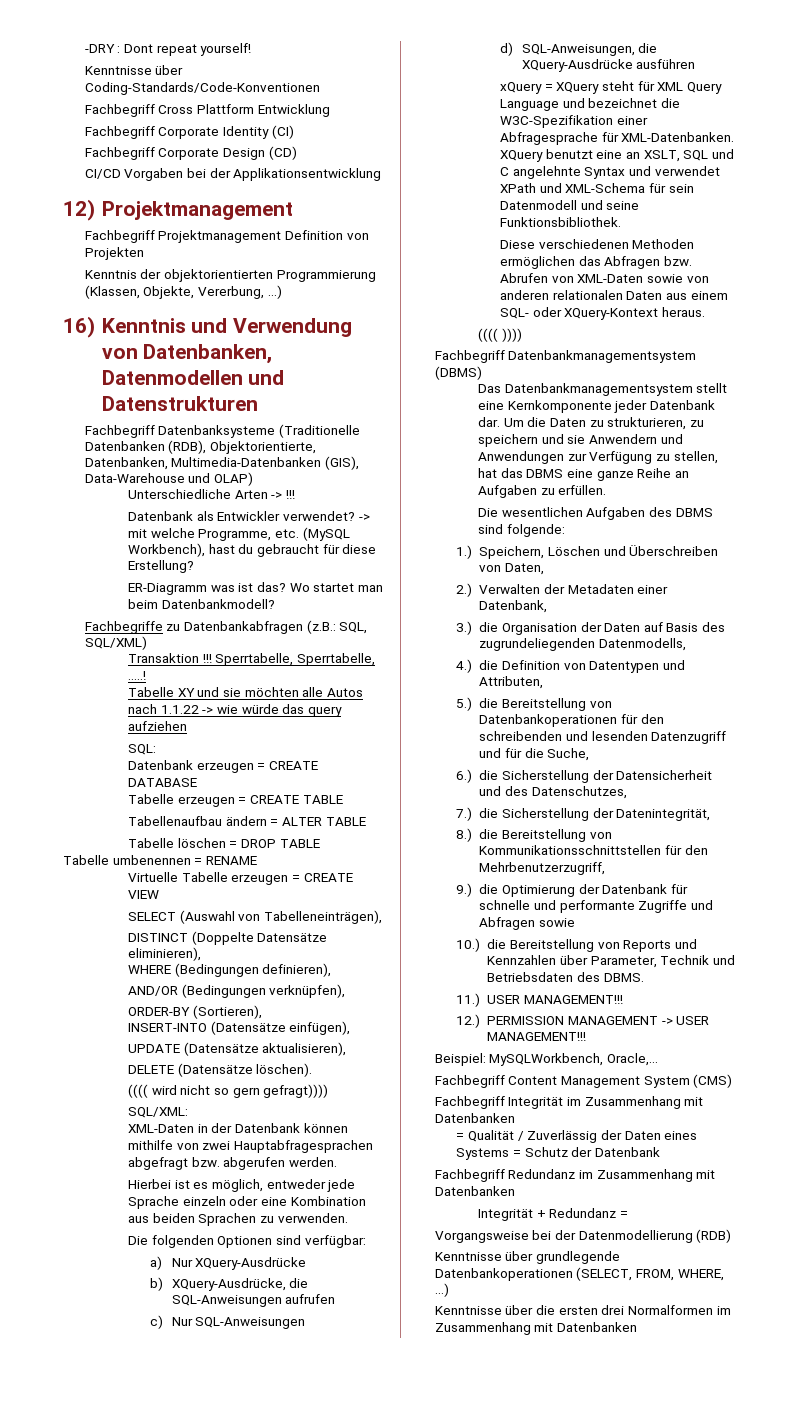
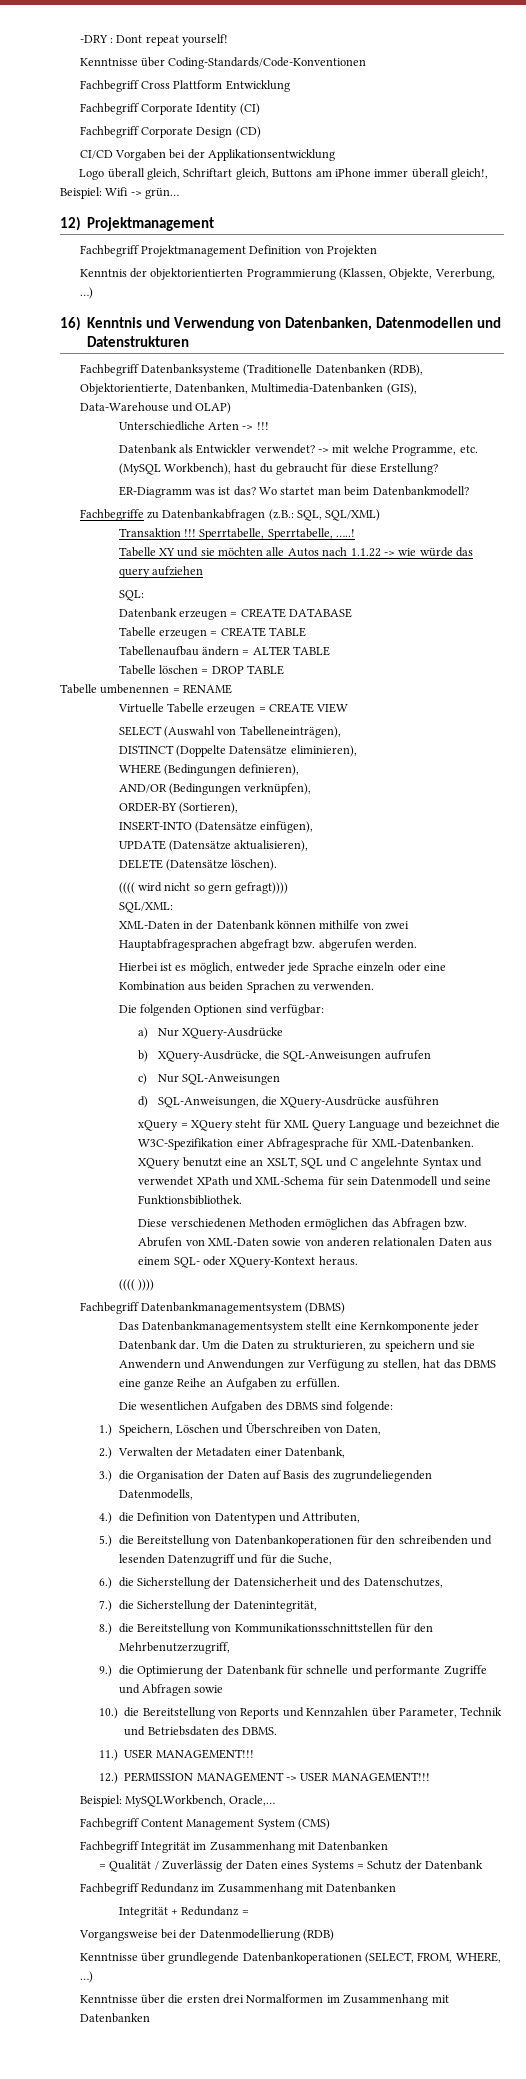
+ Logo überall gleich, Schriftart gleich, Buttons am iPhone immer überall gleich!, Beispiel: Wifi -> grün…

